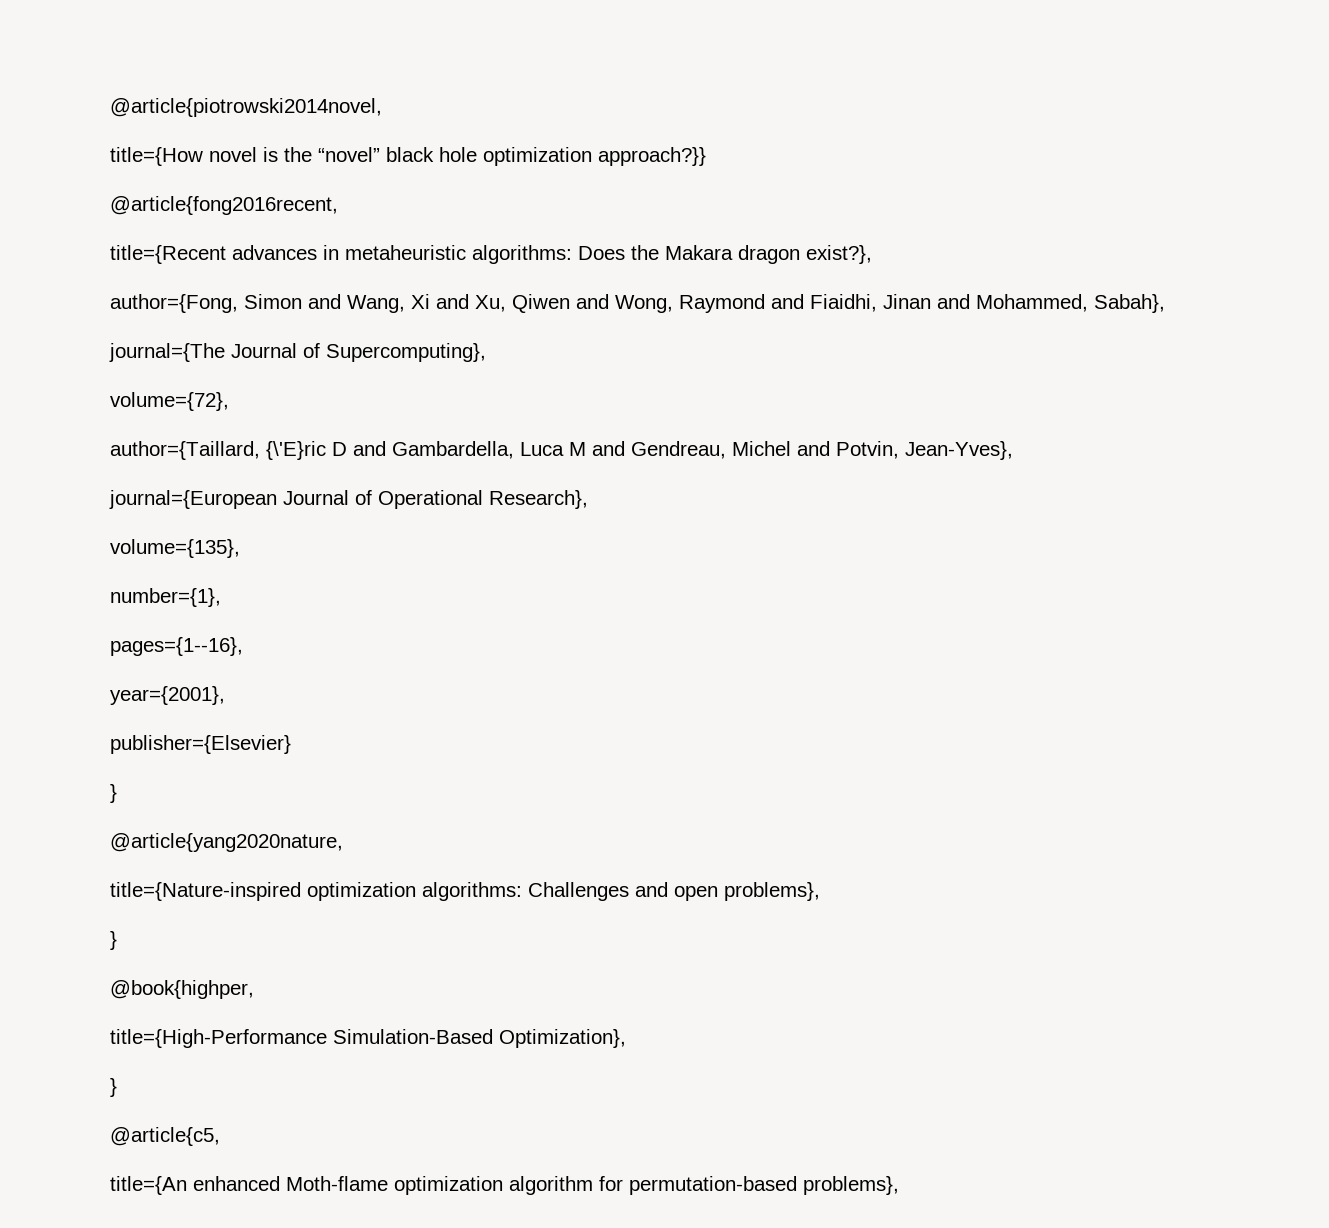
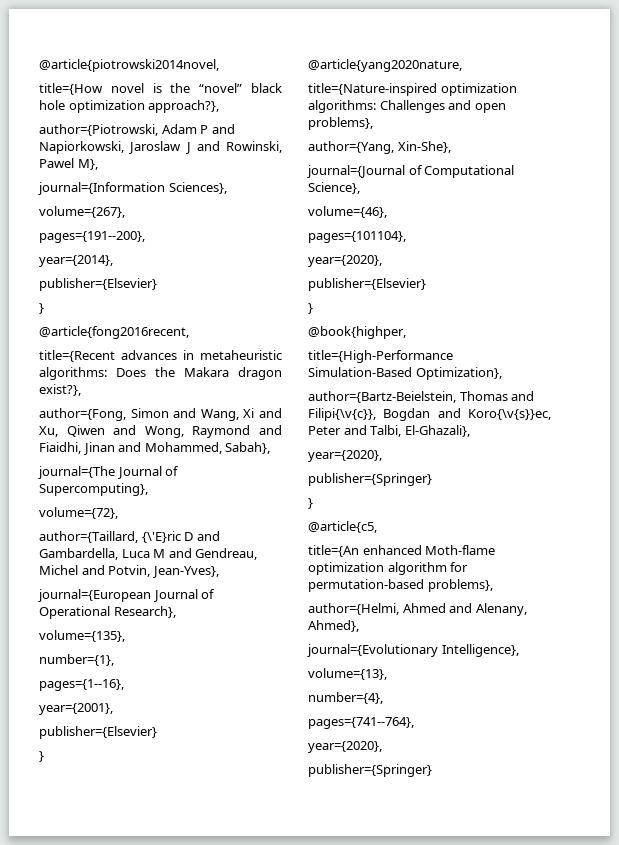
- title={How novel is the “novel” black hole optimization approach?}}
+ title={How novel is the “novel” black hole optimization approach?},
+ author={Piotrowski, Adam P and Napiorkowski, Jaroslaw J and Rowinski, Pawel M},
+ journal={Information Sciences},
+ volume={267},
+ pages={191--200},
+ year={2014},
+ publisher={Elsevier}
+ }
+ author={Yang, Xin-She},
+ journal={Journal of Computational Science},
+ volume={46},
+ pages={101104},
+ year={2020},
+ publisher={Elsevier}
+ author={Bartz-Beielstein, Thomas and Filipi{\v{c}}, Bogdan and Koro{\v{s}}ec, Peter and Talbi, El-Ghazali},
+ year={2020},
+ publisher={Springer}
+ author={Helmi, Ahmed and Alenany, Ahmed},
+ journal={Evolutionary Intelligence},
+ volume={13},
+ number={4},
+ pages={741--764},
+ year={2020},
+ publisher={Springer}

